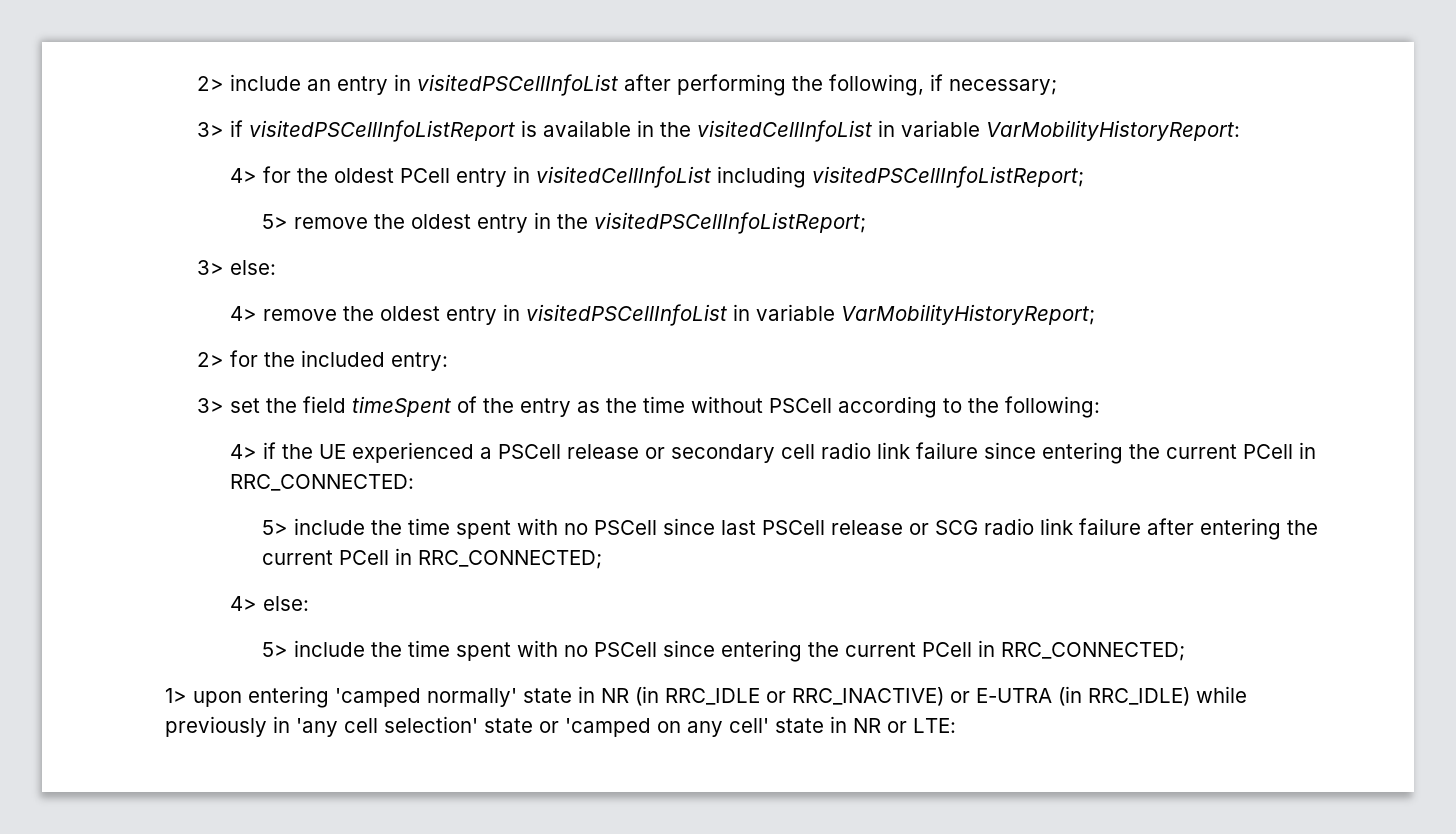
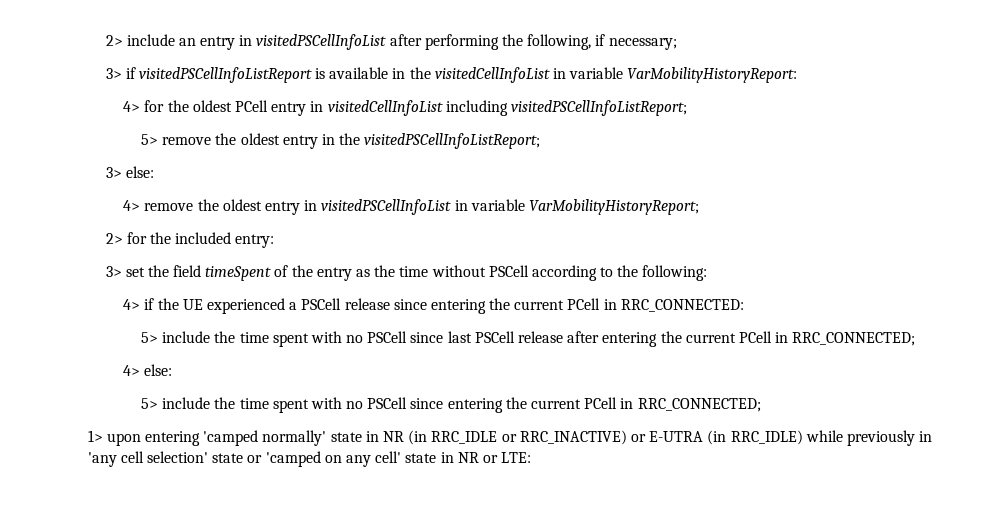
- 4> if the UE experienced a PSCell release or secondary cell radio link failure since entering the current PCell in RRC_CONNECTED:
+ 4> if the UE experienced a PSCell release since entering the current PCell in RRC_CONNECTED:
- 5> include the time spent with no PSCell since last PSCell release or SCG radio link failure after entering the current PCell in RRC_CONNECTED;
+ 5> include the time spent with no PSCell since last PSCell release after entering the current PCell in RRC_CONNECTED;

